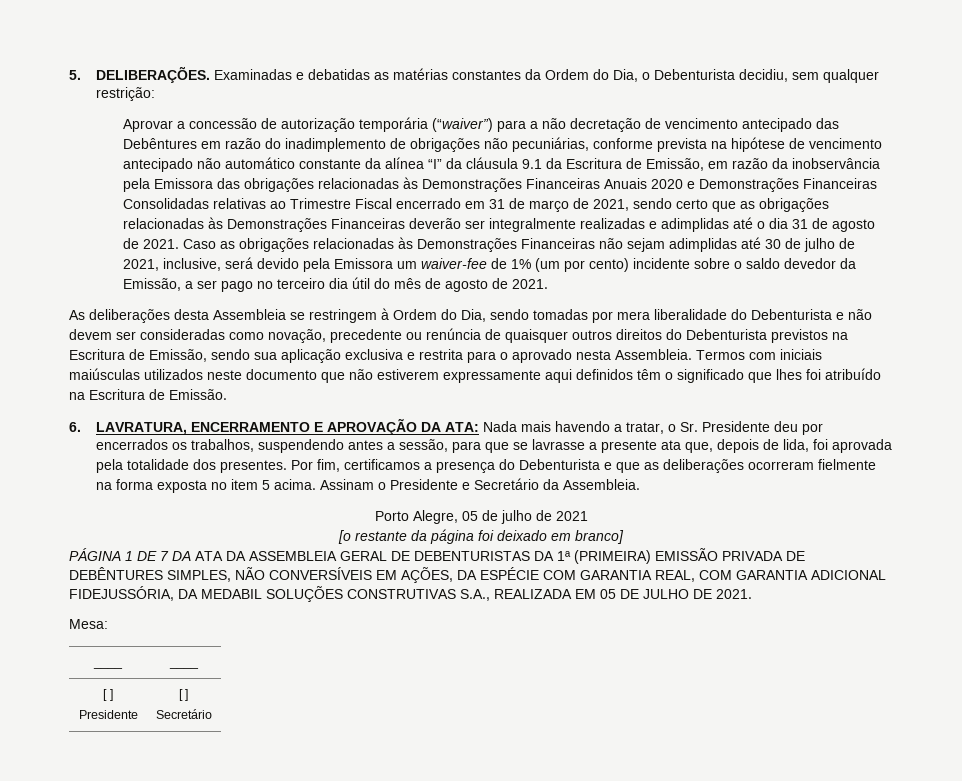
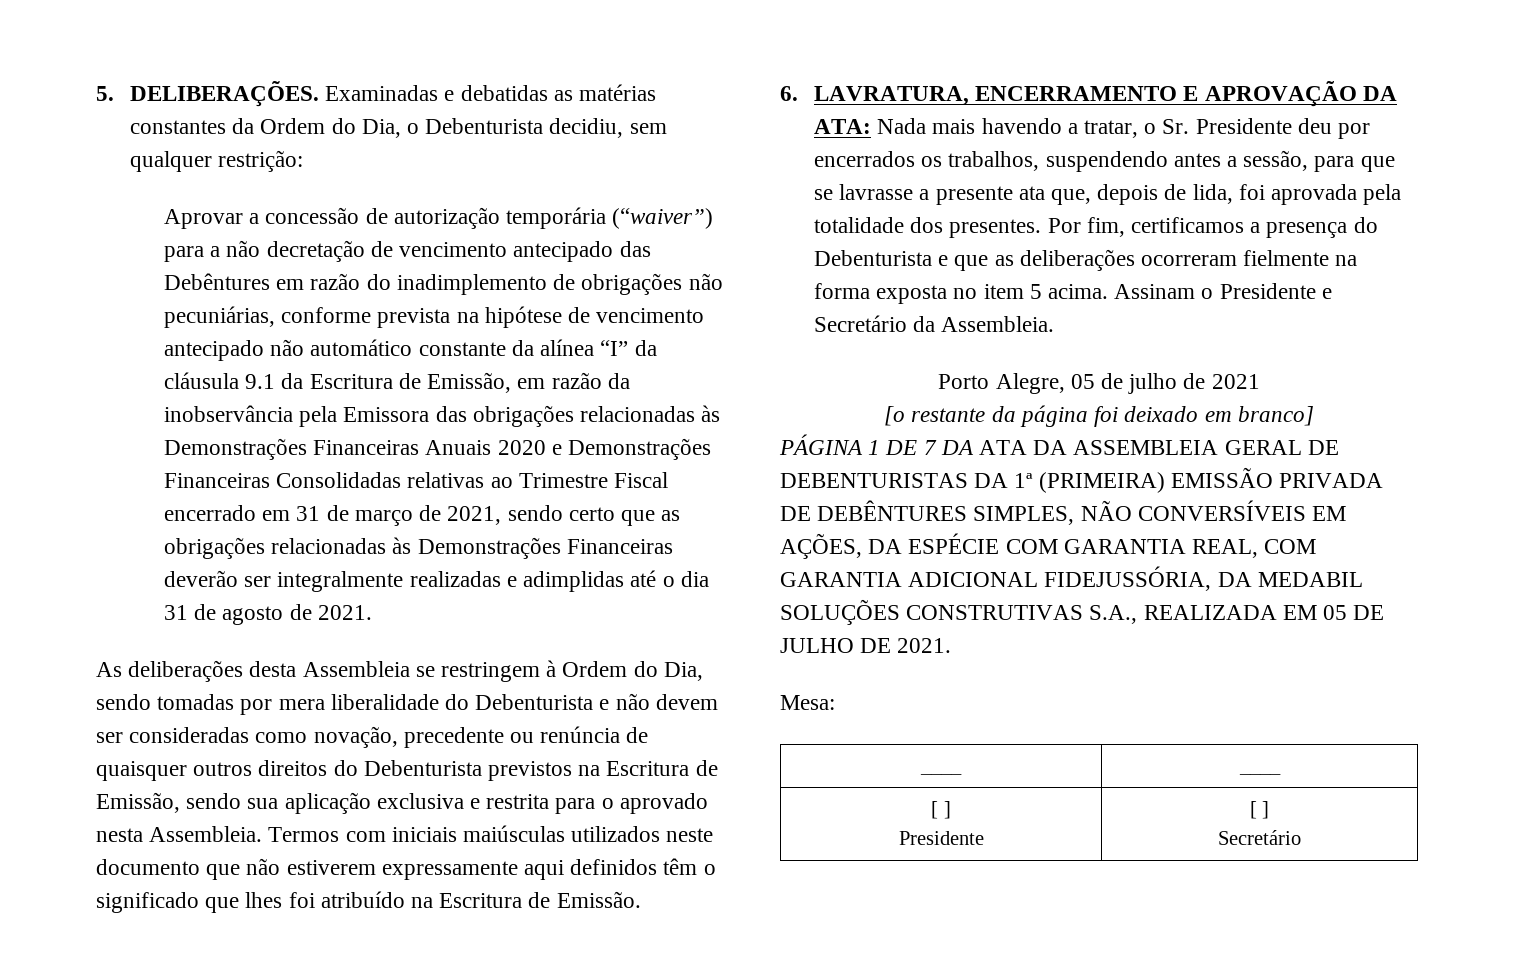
- Caso as obrigações relacionadas às Demonstrações Financeiras não sejam adimplidas até 30 de julho de 2021, inclusive, será devido pela Emissora um waiver-fee de 1% (um por cento) incidente sobre o saldo devedor da Emissão, a ser pago no terceiro dia útil do mês de agosto de 2021.

